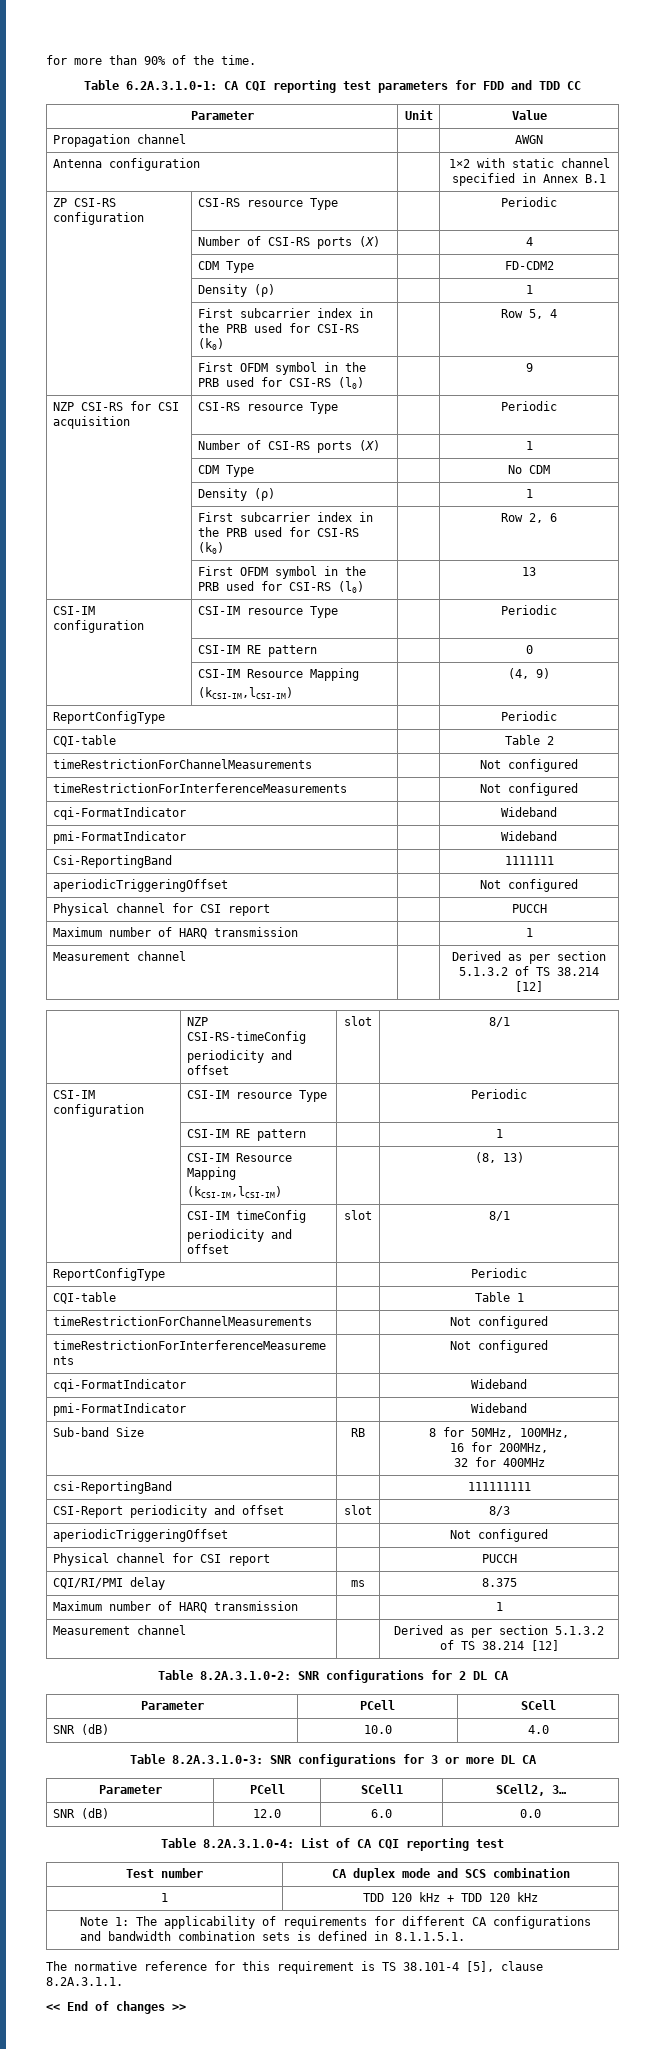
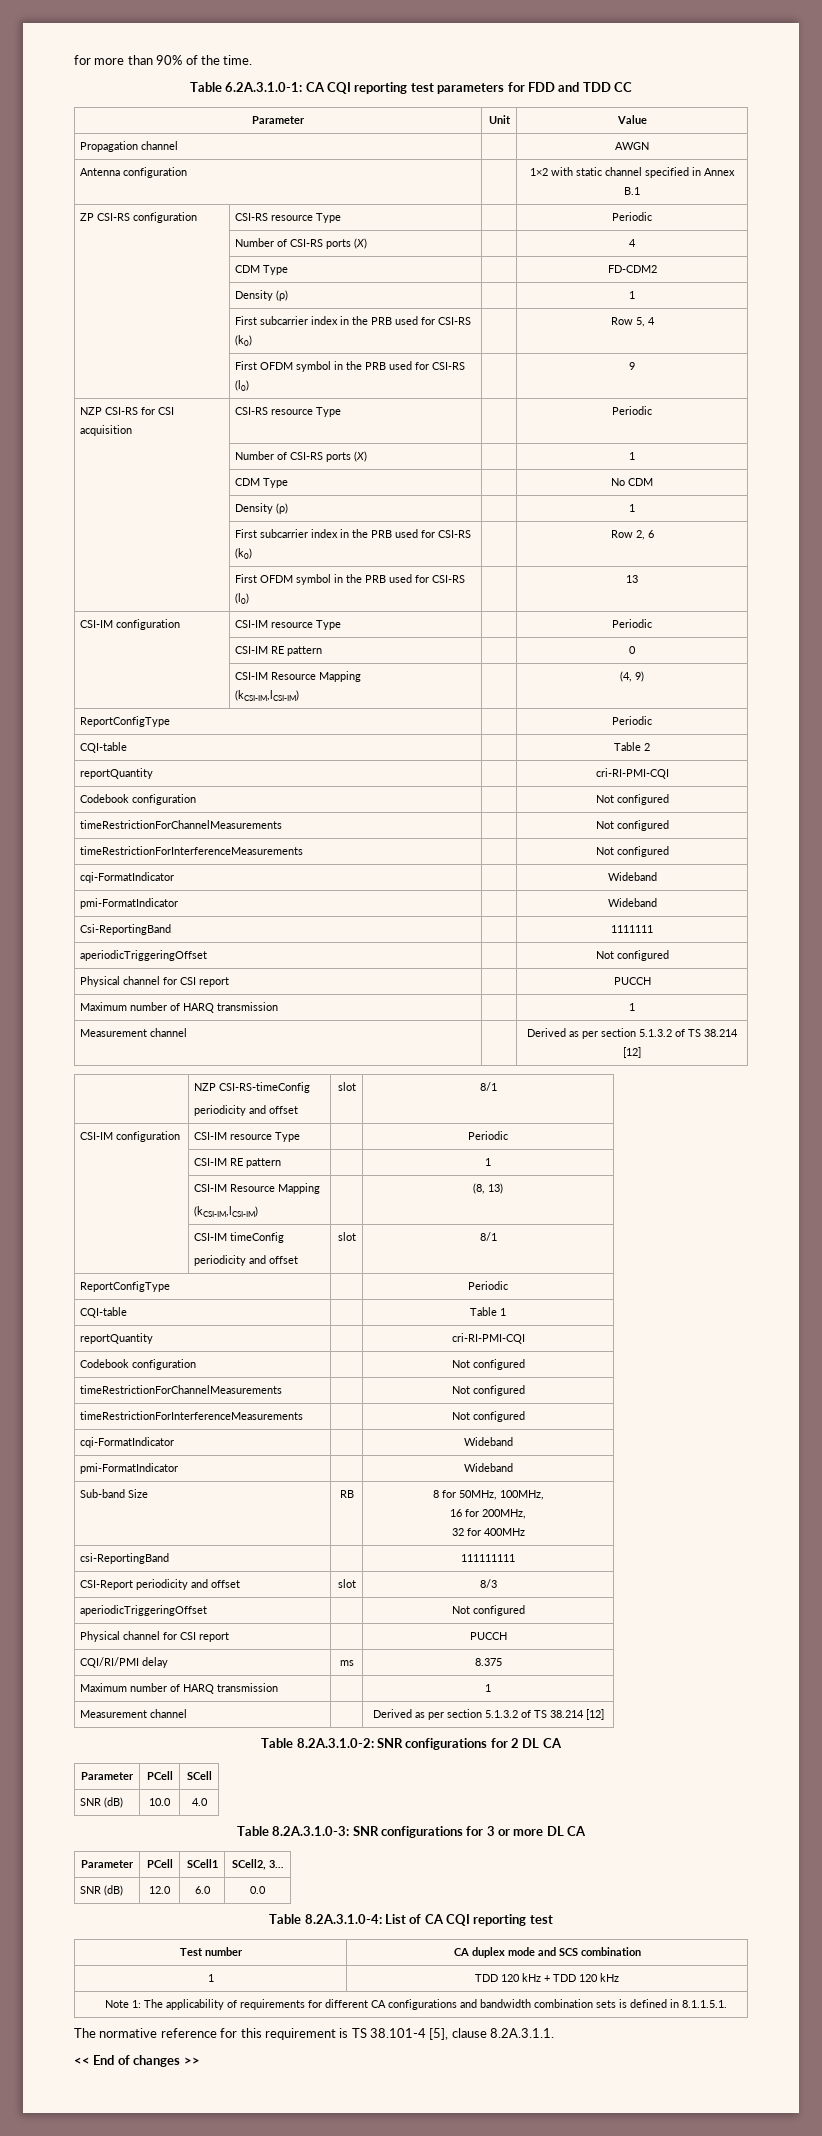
  CQI-table | | Table 2
+ reportQuantity | | cri-RI-PMI-CQI
+ Codebook configuration | | Not configured
  CQI-table | | Table 1
+ reportQuantity | | cri-RI-PMI-CQI
+ Codebook configuration | | Not configured

